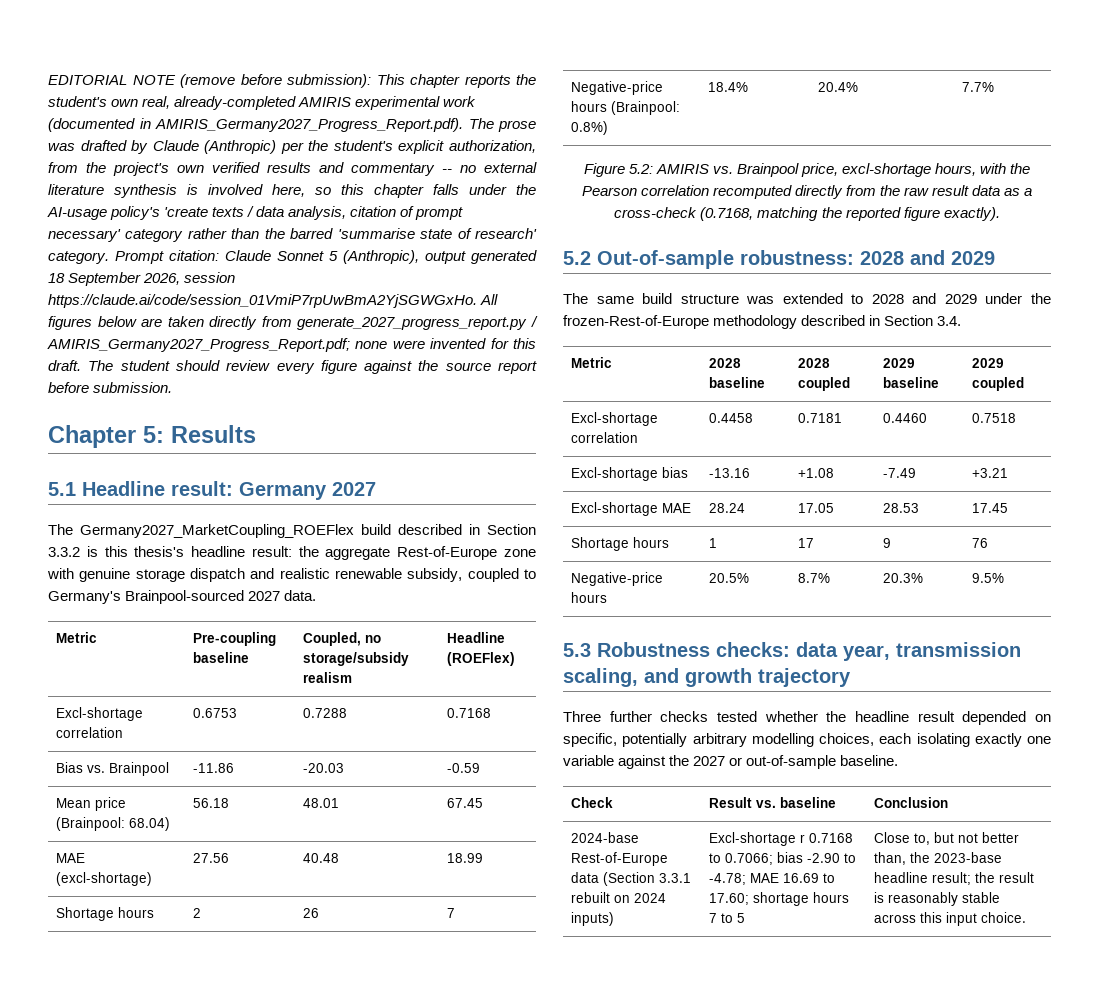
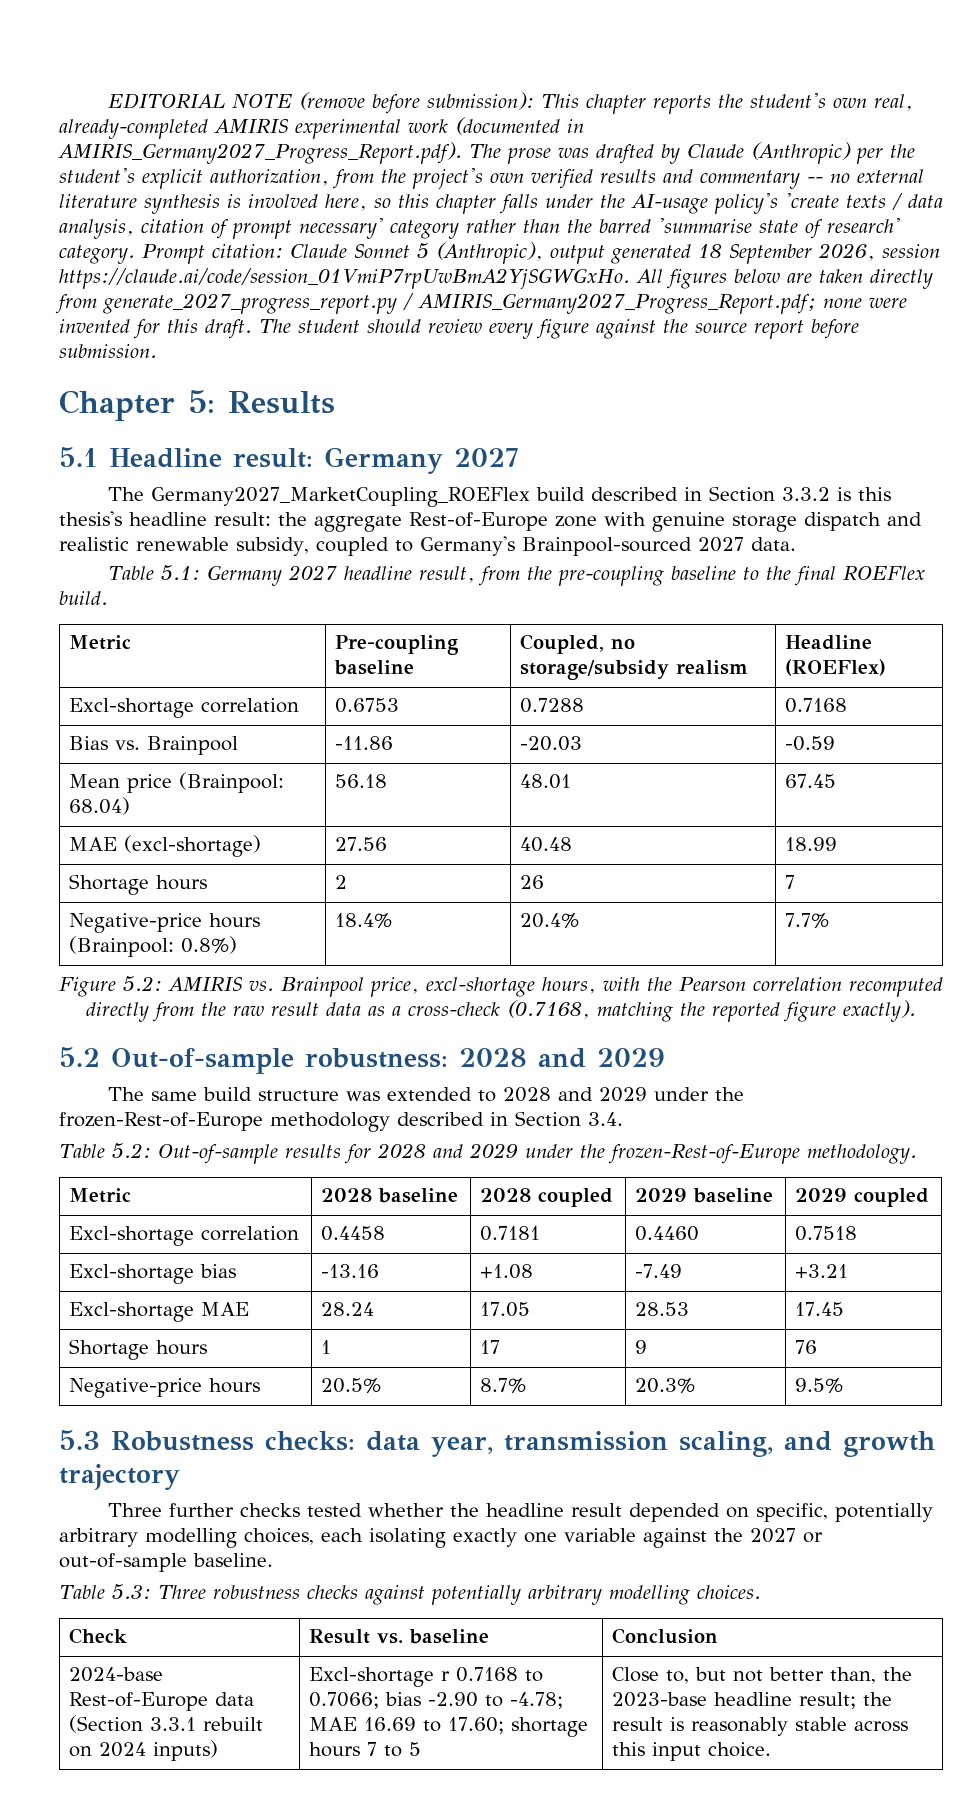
+ Table 5.1: Germany 2027 headline result, from the pre-coupling baseline to the final ROEFlex build.
+ Table 5.2: Out-of-sample results for 2028 and 2029 under the frozen-Rest-of-Europe methodology.
+ Table 5.3: Three robustness checks against potentially arbitrary modelling choices.

